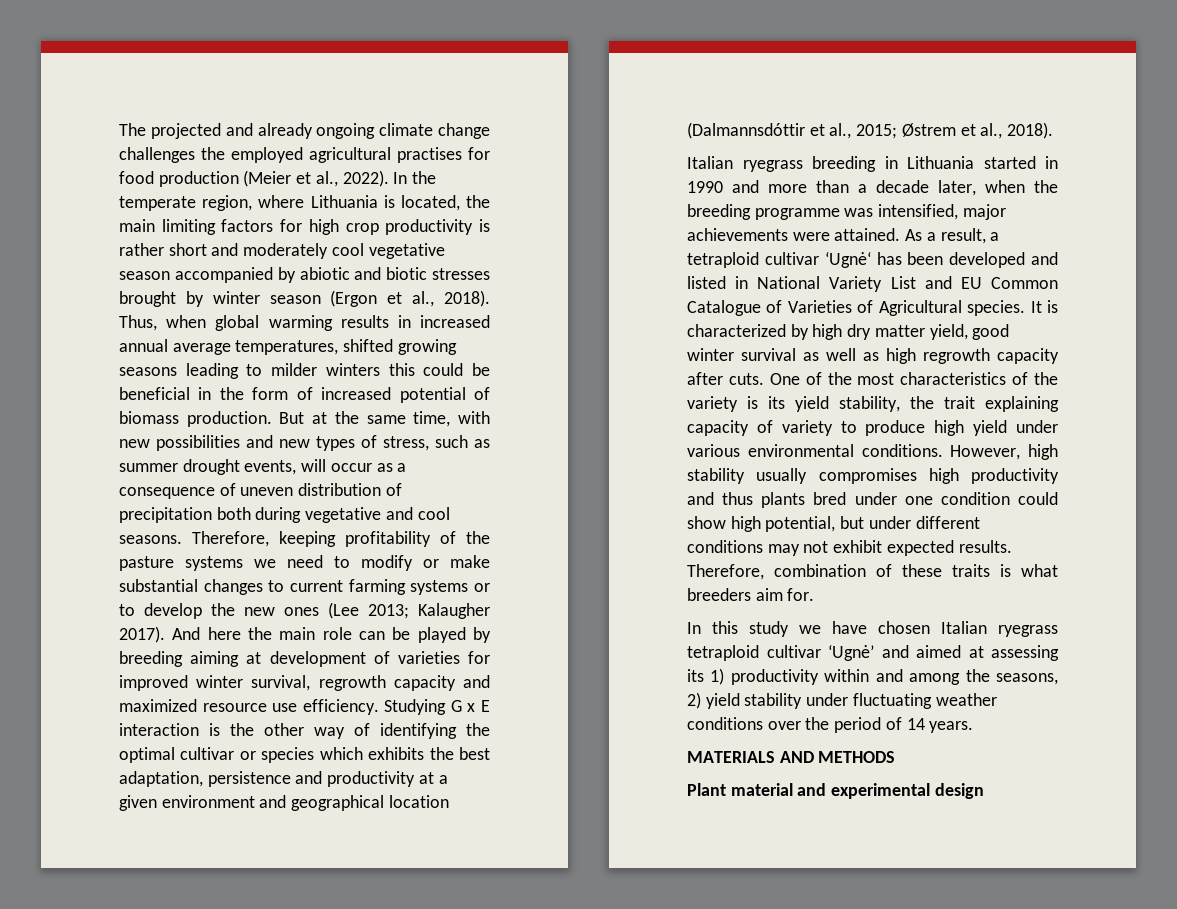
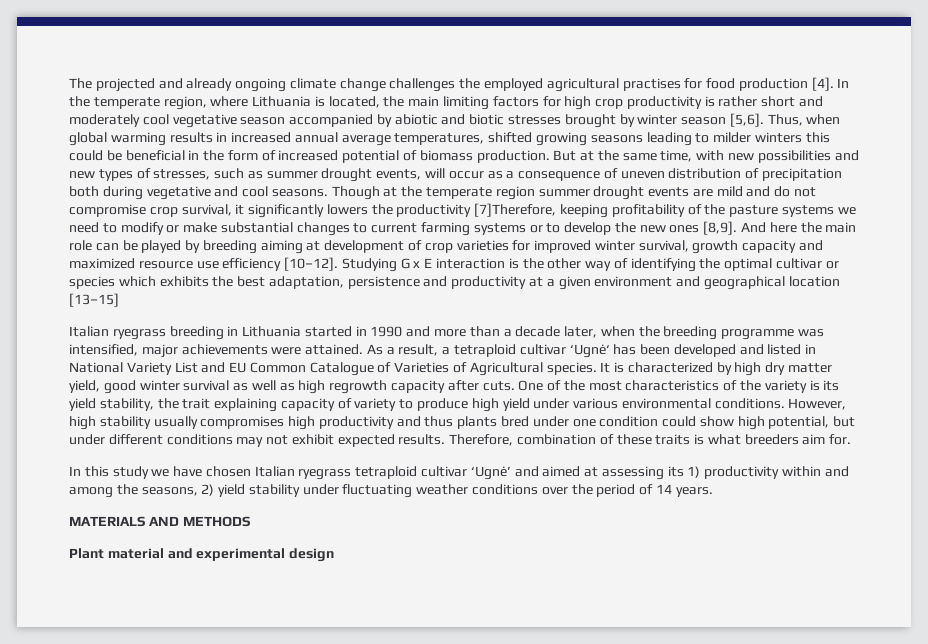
- The projected and already ongoing climate change challenges the employed agricultural practises for food production (Meier et al., 2022).
+ The projected and already ongoing climate change challenges the employed agricultural practises for food production [4].
- In the temperate region, where Lithuania is located, the main limiting factors for high crop productivity is rather short and moderately cool vegetative season accompanied by abiotic and biotic stresses brought by winter season (Ergon et al., 2018).
+ In the temperate region, where Lithuania is located, the main limiting factors for high crop productivity is rather short and moderately cool vegetative season accompanied by abiotic and biotic stresses brought by winter season [5,6].
- But at the same time, with new possibilities and new types of stress, such as summer drought events, will occur as a consequence of uneven distribution of precipitation both during vegetative and cool seasons.
+ But at the same time, with new possibilities and new types of stresses, such as summer drought events, will occur as a consequence of uneven distribution of precipitation both during vegetative and cool seasons.
- Therefore, keeping profitability of the pasture systems we need to modify or make substantial changes to current farming systems or to develop the new ones (Lee 2013; Kalaugher 2017).
+ Though at the temperate region summer drought events are mild and do not compromise crop survival, it significantly lowers the productivity [7]Therefore, keeping profitability of the pasture systems we need to modify or make substantial changes to current farming systems or to develop the new ones [8,9].
- And here the main role can be played by breeding aiming at development of varieties for improved winter survival, regrowth capacity and maximized resource use efficiency.
+ And here the main role can be played by breeding aiming at development of crop varieties for improved winter survival, growth capacity and maximized resource use efficiency [10–12].
- Studying G x E interaction is the other way of identifying the optimal cultivar or species which exhibits the best adaptation, persistence and productivity at a given environment and geographical location (Dalmannsdóttir et al., 2015; Østrem et al., 2018).
+ Studying G x E interaction is the other way of identifying the optimal cultivar or species which exhibits the best adaptation, persistence and productivity at a given environment and geographical location [13–15]

